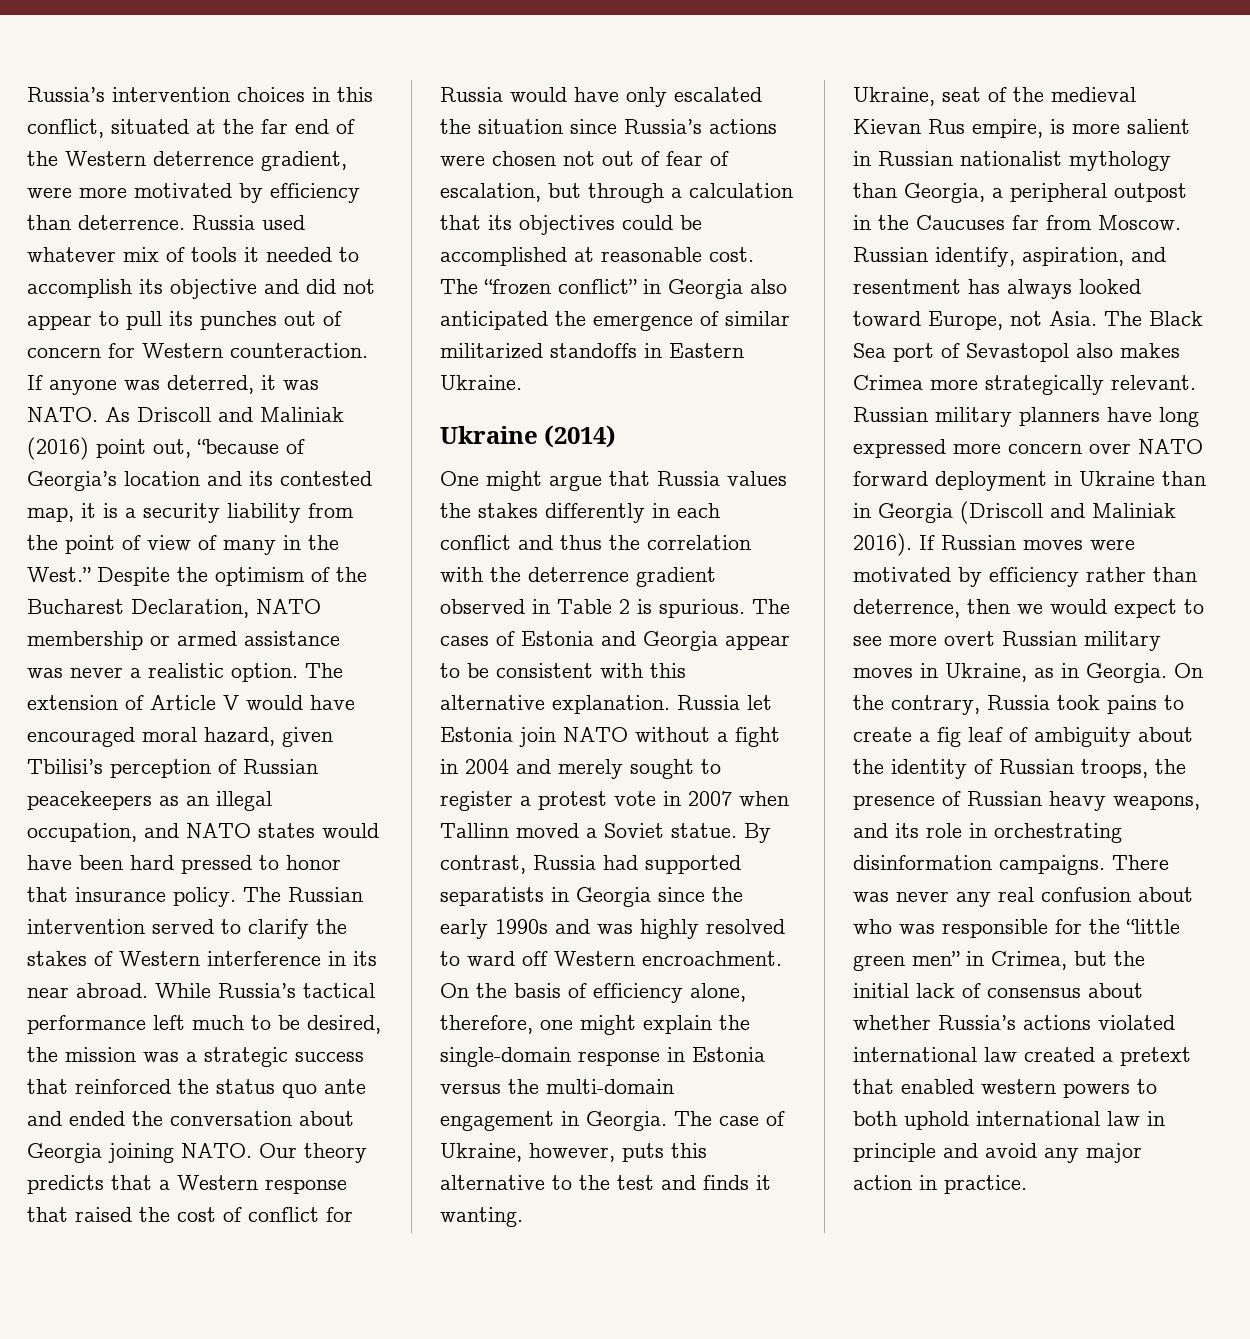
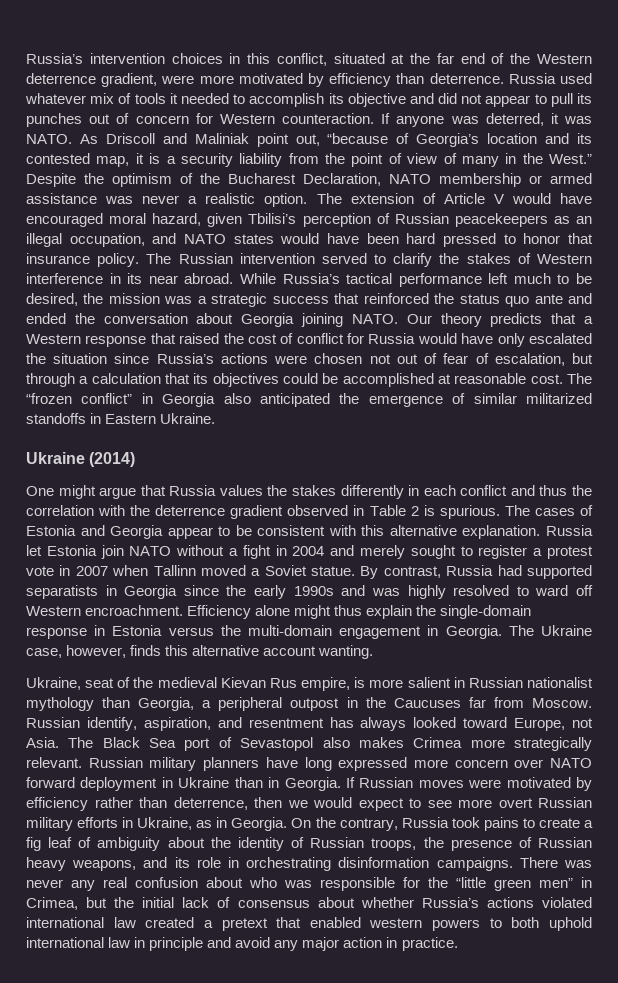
- As Driscoll and Maliniak (2016) point out, “because of Georgia’s location and its contested map, it is a security liability from the point of view of many in the West.”
+ As Driscoll and Maliniak point out, “because of Georgia’s location and its contested map, it is a security liability from the point of view of many in the West.”
- On the basis of efficiency alone, therefore, one might explain the single-domain response in Estonia versus the multi-domain engagement in Georgia.
+ Efficiency alone might thus explain the single-domain response in Estonia versus the multi-domain engagement in Georgia.
- The case of Ukraine, however, puts this alternative to the test and finds it wanting.
+ The Ukraine case, however, finds this alternative account wanting.
- Russian military planners have long expressed more concern over NATO forward deployment in Ukraine than in Georgia (Driscoll and Maliniak 2016).
+ Russian military planners have long expressed more concern over NATO forward deployment in Ukraine than in Georgia.
- If Russian moves were motivated by efficiency rather than deterrence, then we would expect to see more overt Russian military moves in Ukraine, as in Georgia.
+ If Russian moves were motivated by efficiency rather than deterrence, then we would expect to see more overt Russian military efforts in Ukraine, as in Georgia.

